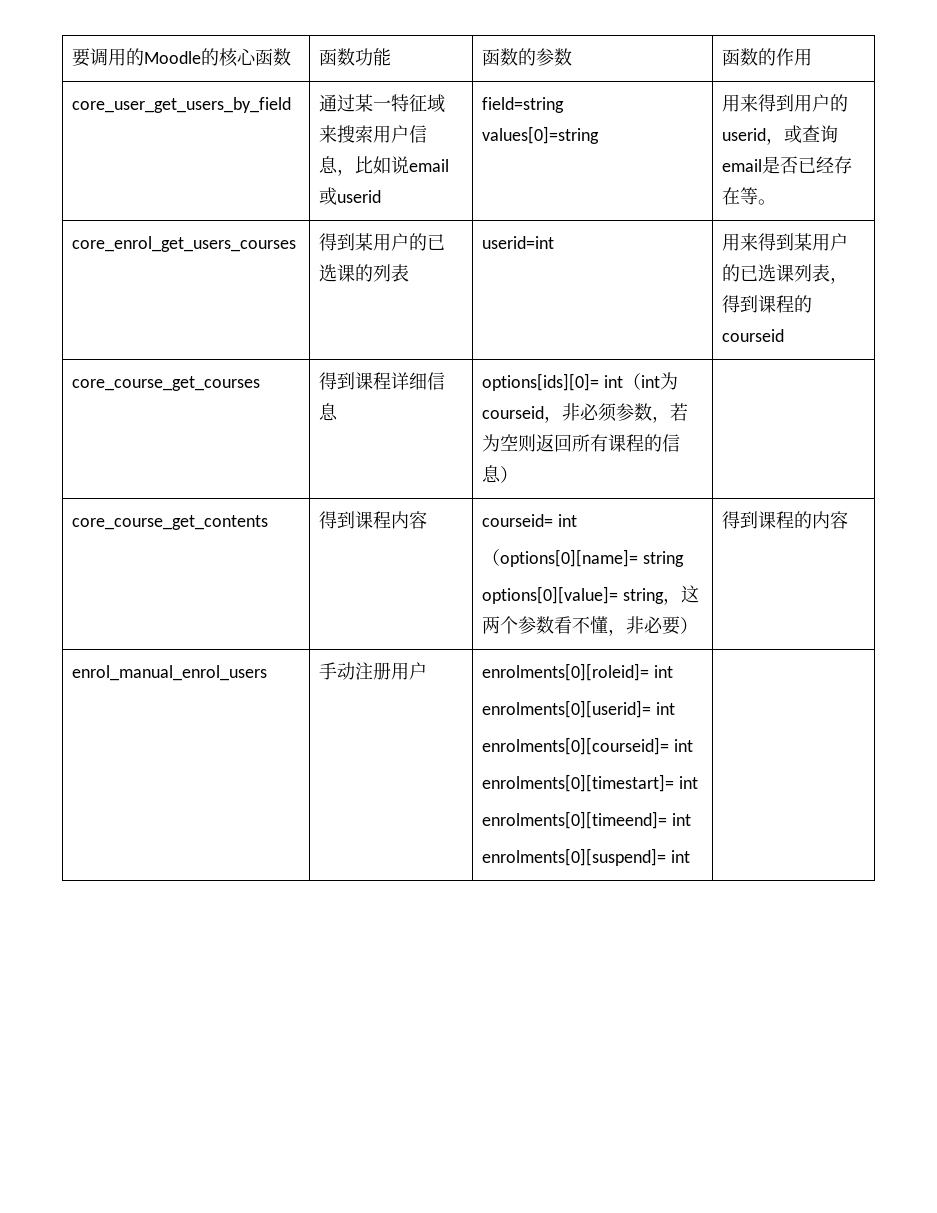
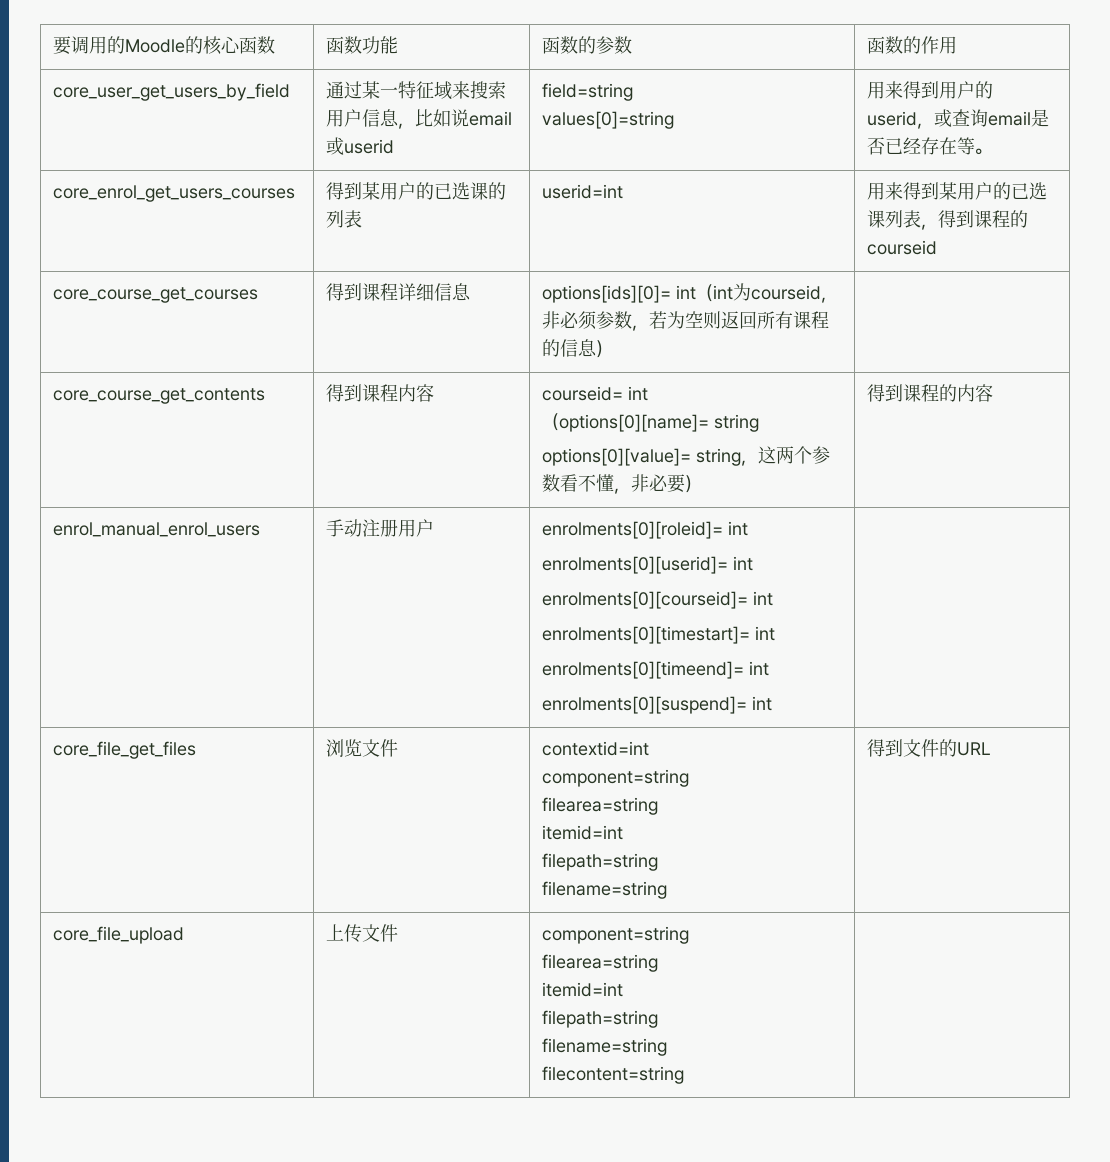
+ core_file_get_files | 浏览文件 | contextid=int
+ component=string
+ filearea=string
+ itemid=int
+ filepath=string
+ filename=string | 得到文件的URL
+ core_file_upload | 上传文件 | component=string
+ filearea=string
+ itemid=int
+ filepath=string
+ filename=string
+ filecontent=string |

